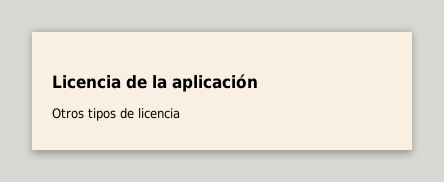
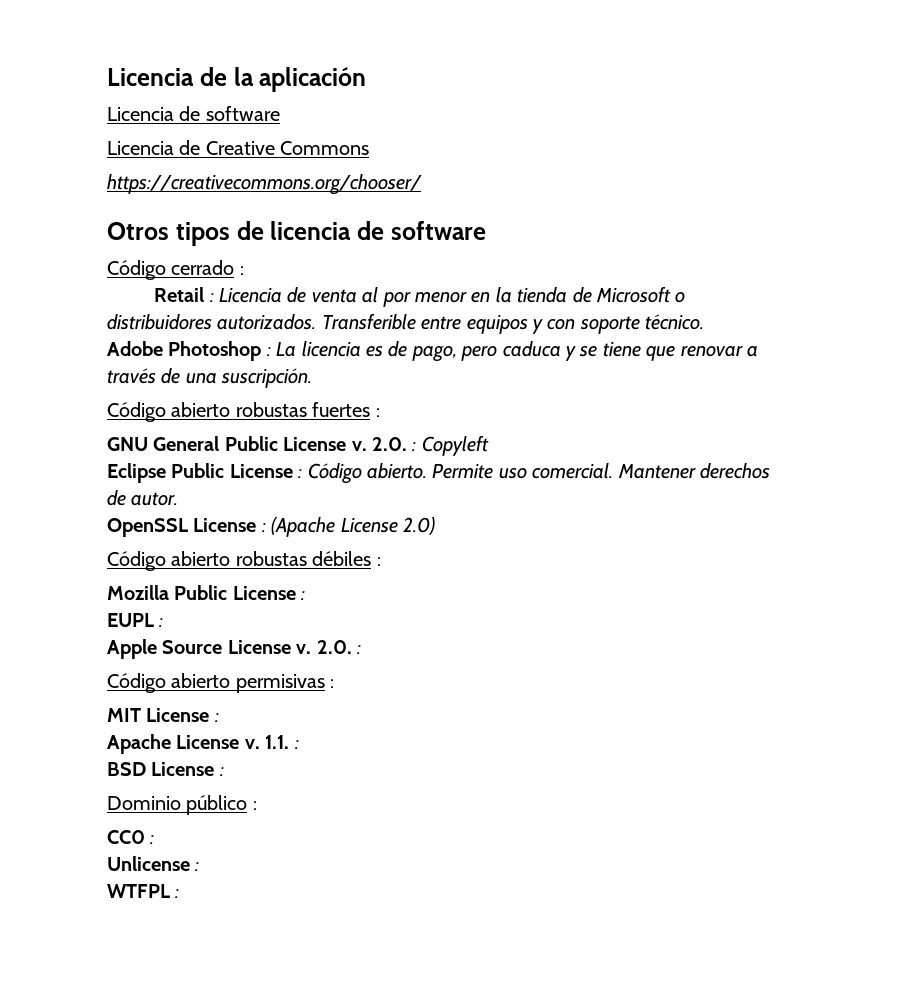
- Otros tipos de licencia
+ Licencia de software
+ Licencia de Creative Commons
+ https://creativecommons.org/chooser/
+ Otros tipos de licencia de software
+ Código cerrado :
+ Retail : Licencia de venta al por menor en la tienda de Microsoft o distribuidores autorizados. Transferible entre equipos y con soporte técnico.
+ Adobe Photoshop : La licencia es de pago, pero caduca y se tiene que renovar a través de una suscripción.
+ Código abierto robustas fuertes :
+ GNU General Public License v. 2.0. : Copyleft
+ Eclipse Public License : Código abierto. Permite uso comercial. Mantener derechos de autor.
+ OpenSSL License : (Apache License 2.0)
+ Código abierto robustas débiles :
+ Mozilla Public License :
+ EUPL :
+ Apple Source License v. 2.0. :
+ Código abierto permisivas :
+ MIT License :
+ Apache License v. 1.1. :
+ BSD License :
+ Dominio público :
+ CC0 :
+ Unlicense :
+ WTFPL :

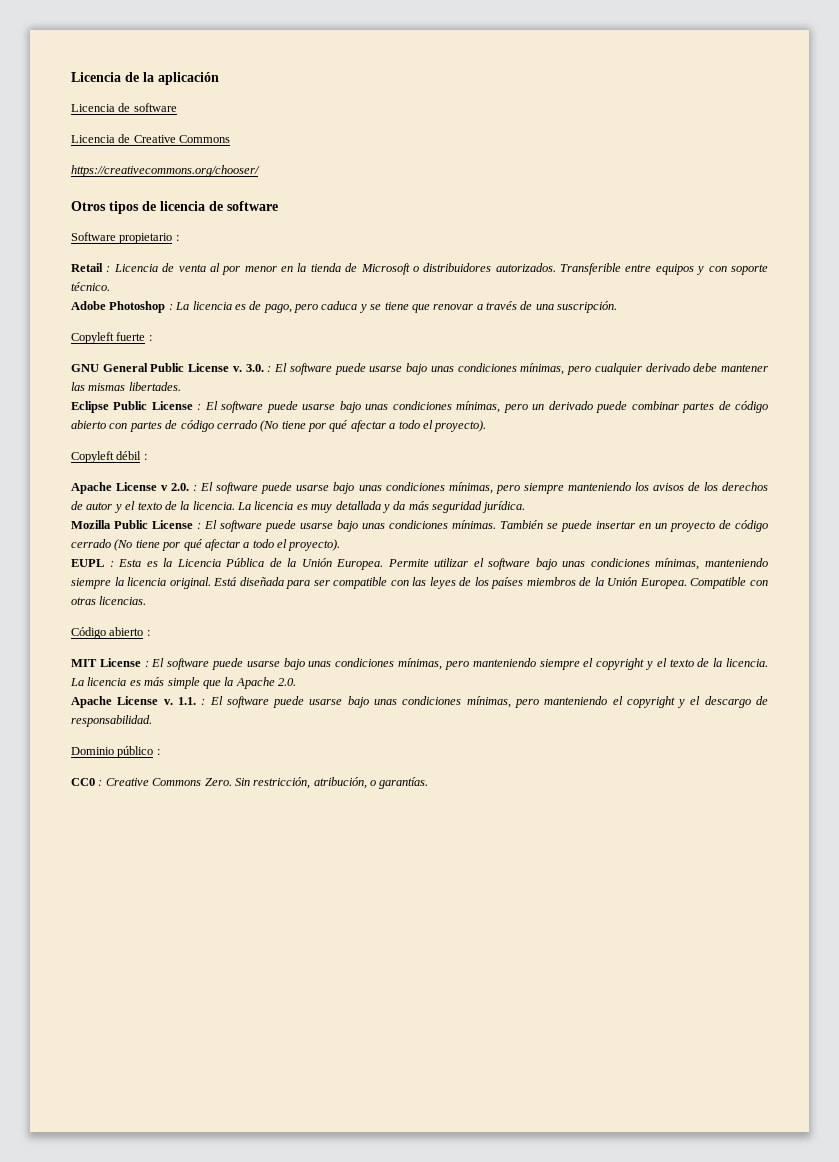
- Código cerrado :
+ Software propietario :
- Código abierto robustas fuertes :
+ Copyleft fuerte :
- 2.0. : Copyleft
- Eclipse Public License : Código abierto. Permite uso comercial. Mantener derechos de autor.
- OpenSSL License : (Apache License 2.0)
- Código abierto robustas débiles :
- Mozilla Public License :
- EUPL :
- Apple Source License v. 2.0. :
- Código abierto permisivas :
+ 3.0. : El software puede usarse bajo unas condiciones mínimas, pero cualquier derivado debe mantener las mismas libertades.
+ Eclipse Public License : El software puede usarse bajo unas condiciones mínimas, pero un derivado puede combinar partes de código abierto con partes de código cerrado (No tiene por qué afectar a todo el proyecto).
+ Copyleft débil :
+ Apache License v 2.0. : El software puede usarse bajo unas condiciones mínimas, pero siempre manteniendo los avisos de los derechos de autor y el texto de la licencia. La licencia es muy detallada y da más seguridad jurídica.
+ Mozilla Public License : El software puede usarse bajo unas condiciones mínimas. También se puede insertar en un proyecto de código cerrado (No tiene por qué afectar a todo el proyecto).
+ EUPL : Esta es la Licencia Pública de la Unión Europea. Permite utilizar el software bajo unas condiciones mínimas, manteniendo siempre la licencia original. Está diseñada para ser compatible con las leyes de los países miembros de la Unión Europea. Compatible con otras licencias.
+ Código abierto :
- MIT License :
+ MIT License : El software puede usarse bajo unas condiciones mínimas, pero manteniendo siempre el copyright y el texto de la licencia. La licencia es más simple que la Apache 2.0.
- 1.1. :
- BSD License :
+ 1.1. : El software puede usarse bajo unas condiciones mínimas, pero manteniendo el copyright y el descargo de responsabilidad.
- CC0 :
- Unlicense :
- WTFPL :
+ CC0 : Creative Commons Zero. Sin restricción, atribución, o garantías.

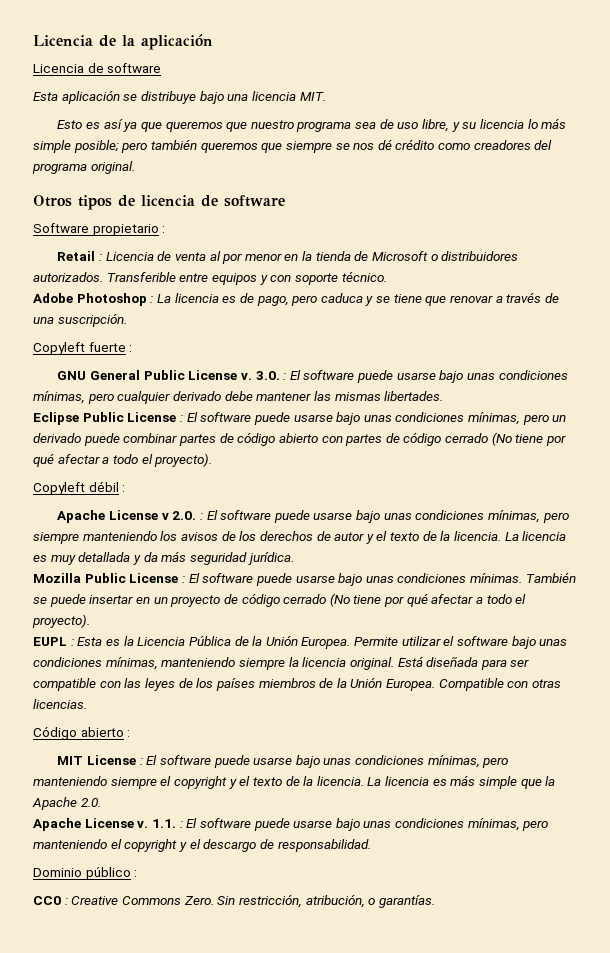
- Licencia de Creative Commons
- https://creativecommons.org/chooser/
+ Esta aplicación se distribuye bajo una licencia MIT.
+ Esto es así ya que queremos que nuestro programa sea de uso libre, y su licencia lo más simple posible; pero también queremos que siempre se nos dé crédito como creadores del programa original.

